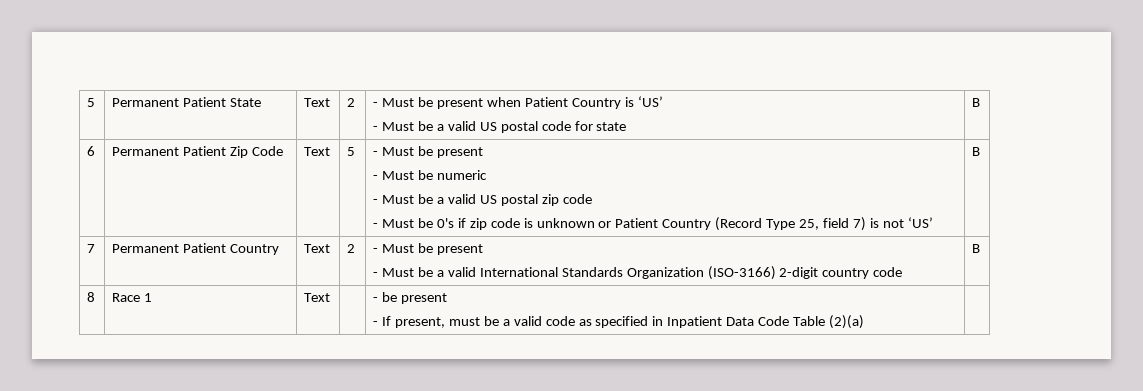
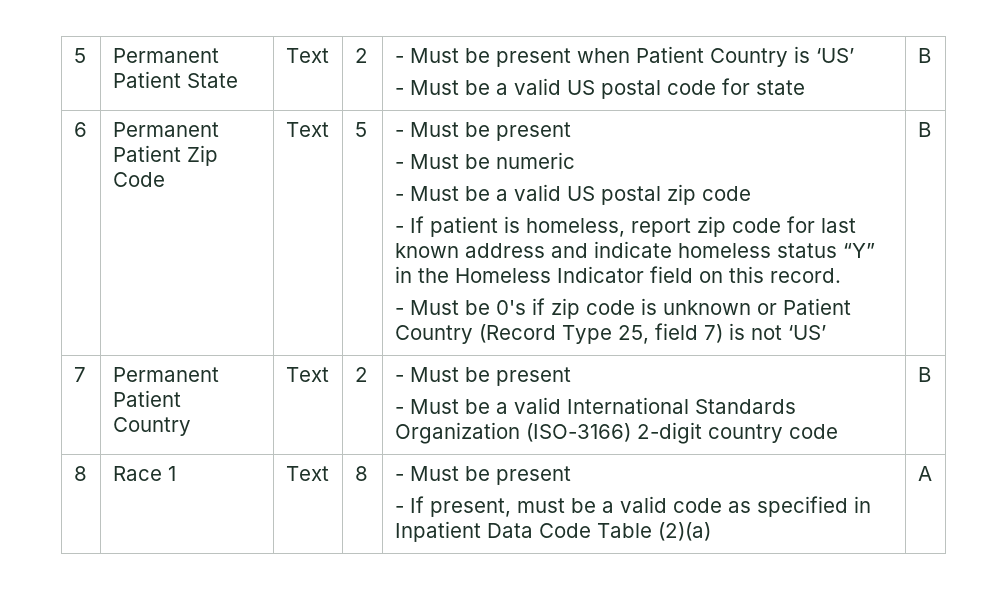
+ - If patient is homeless, report zip code for last known address and indicate homeless status “Y” in the Homeless Indicator field on this record.
- 8 | Race 1 | Text | | - be present
- - If present, must be a valid code as specified in Inpatient Data Code Table (2)(a) |
+ 8 | Race 1 | Text | 8 | - Must be present
+ - If present, must be a valid code as specified in Inpatient Data Code Table (2)(a) | A

